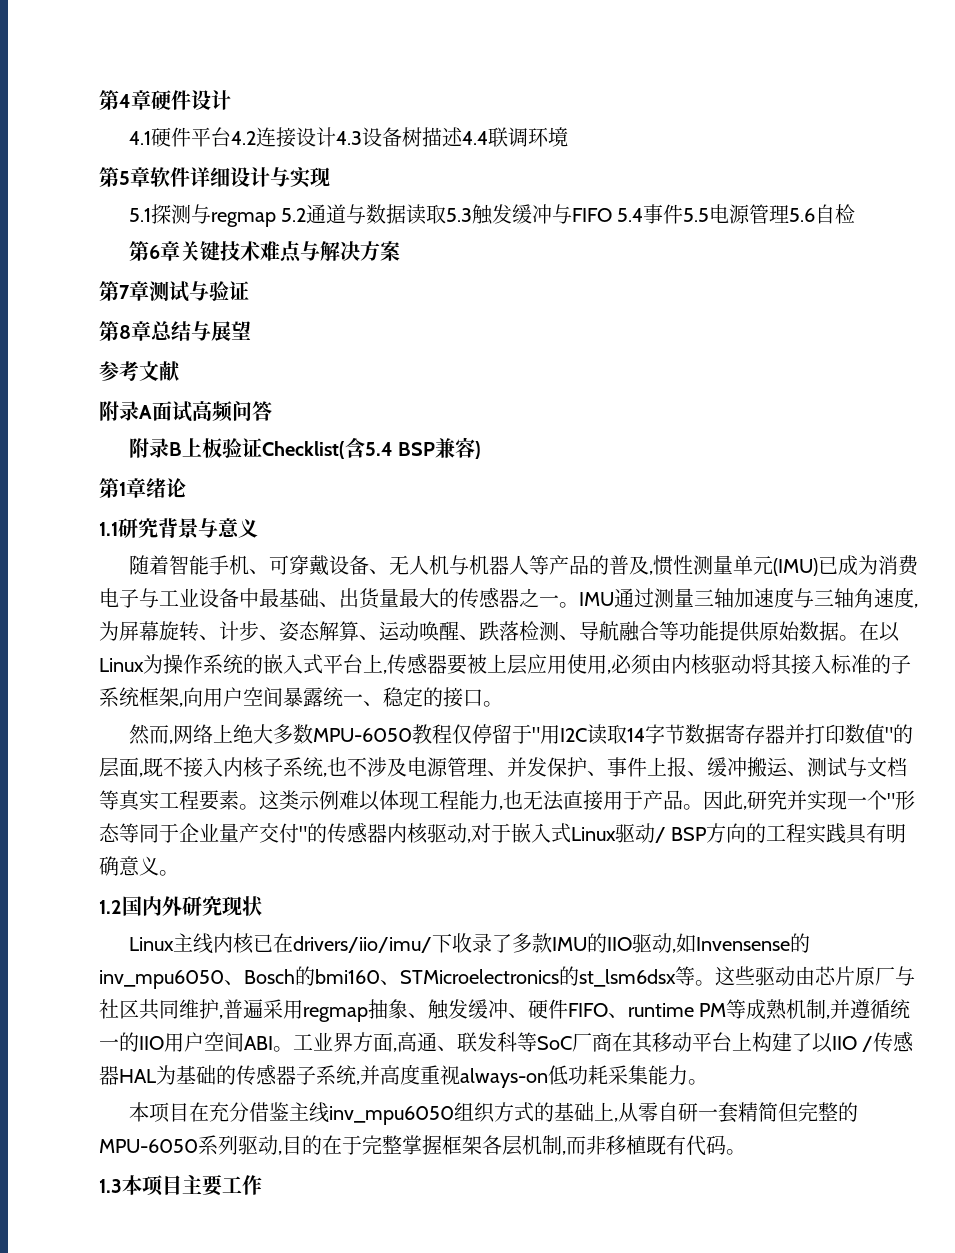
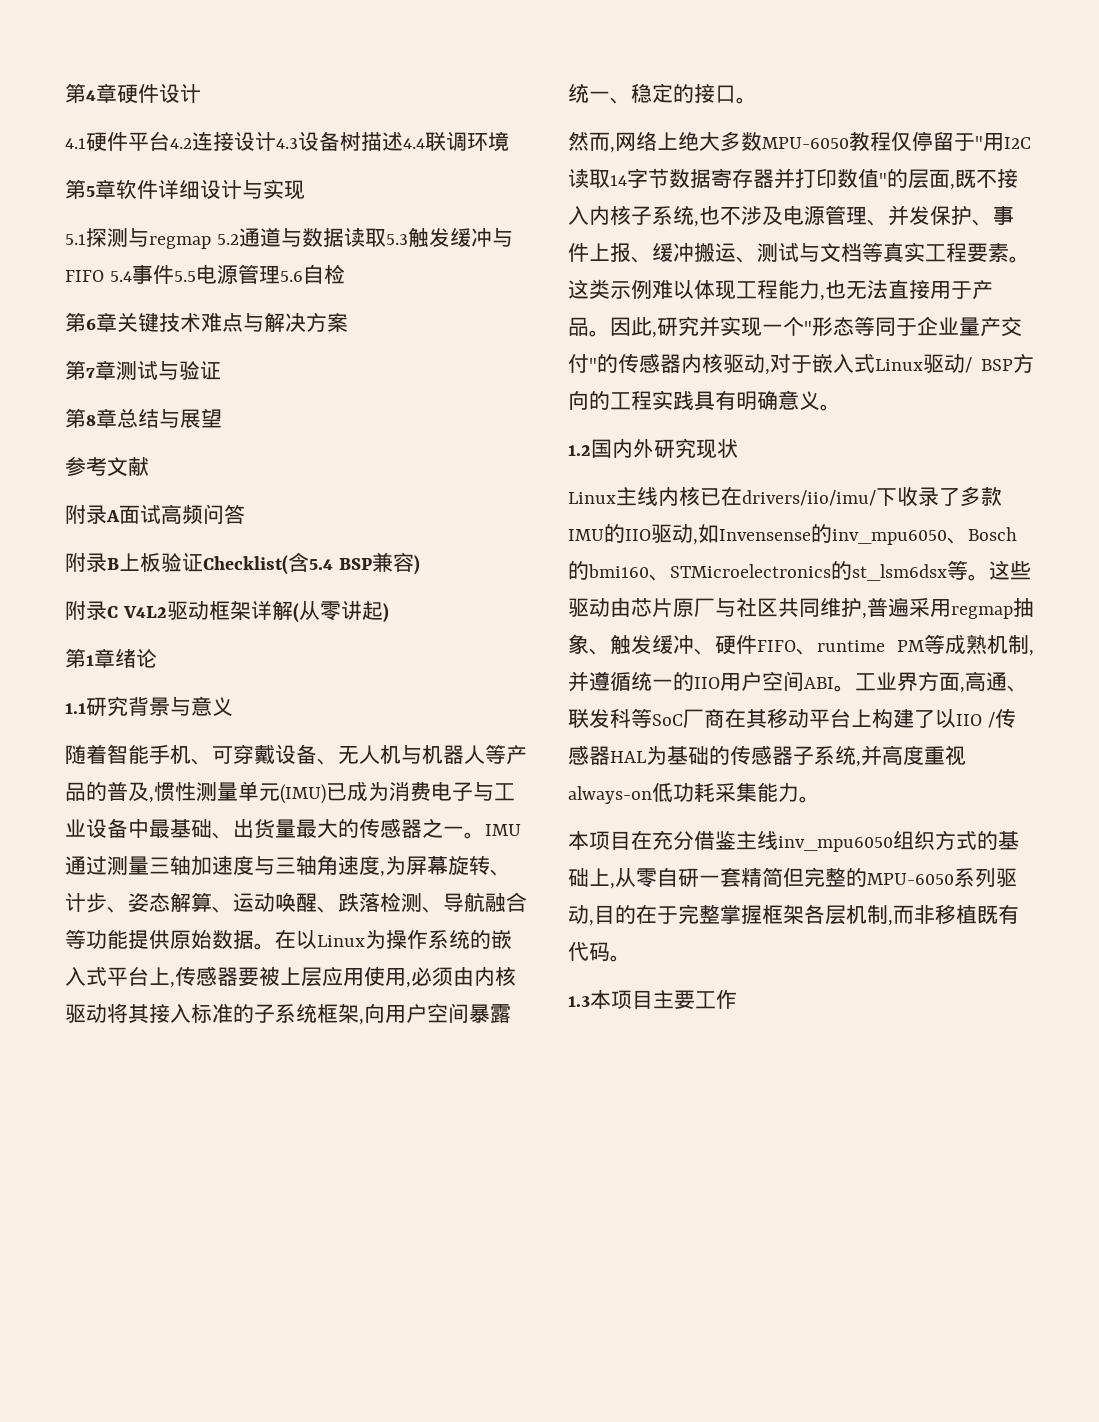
+ 附录C V4L2驱动框架详解(从零讲起)

